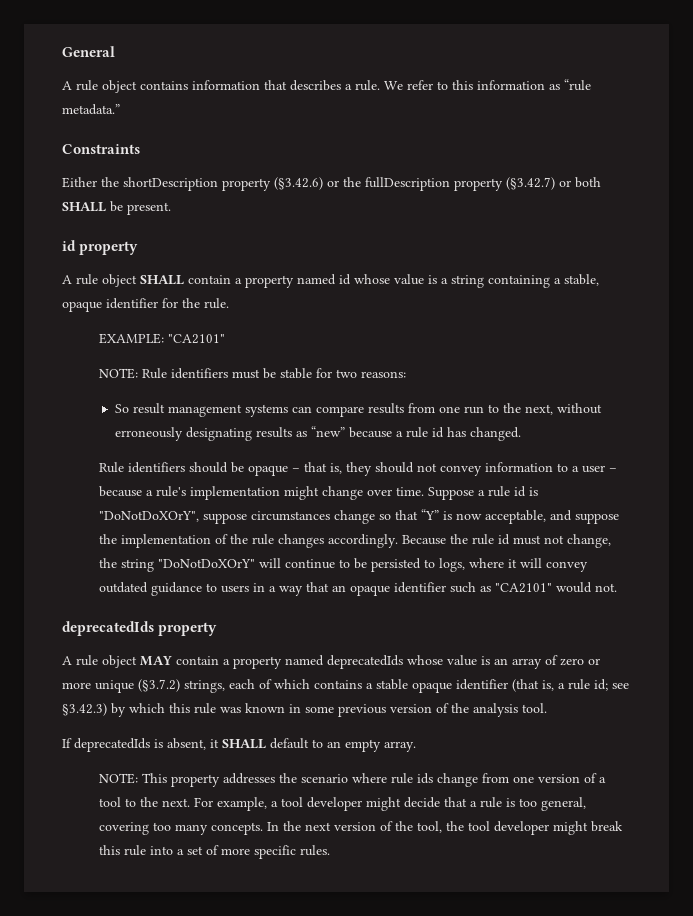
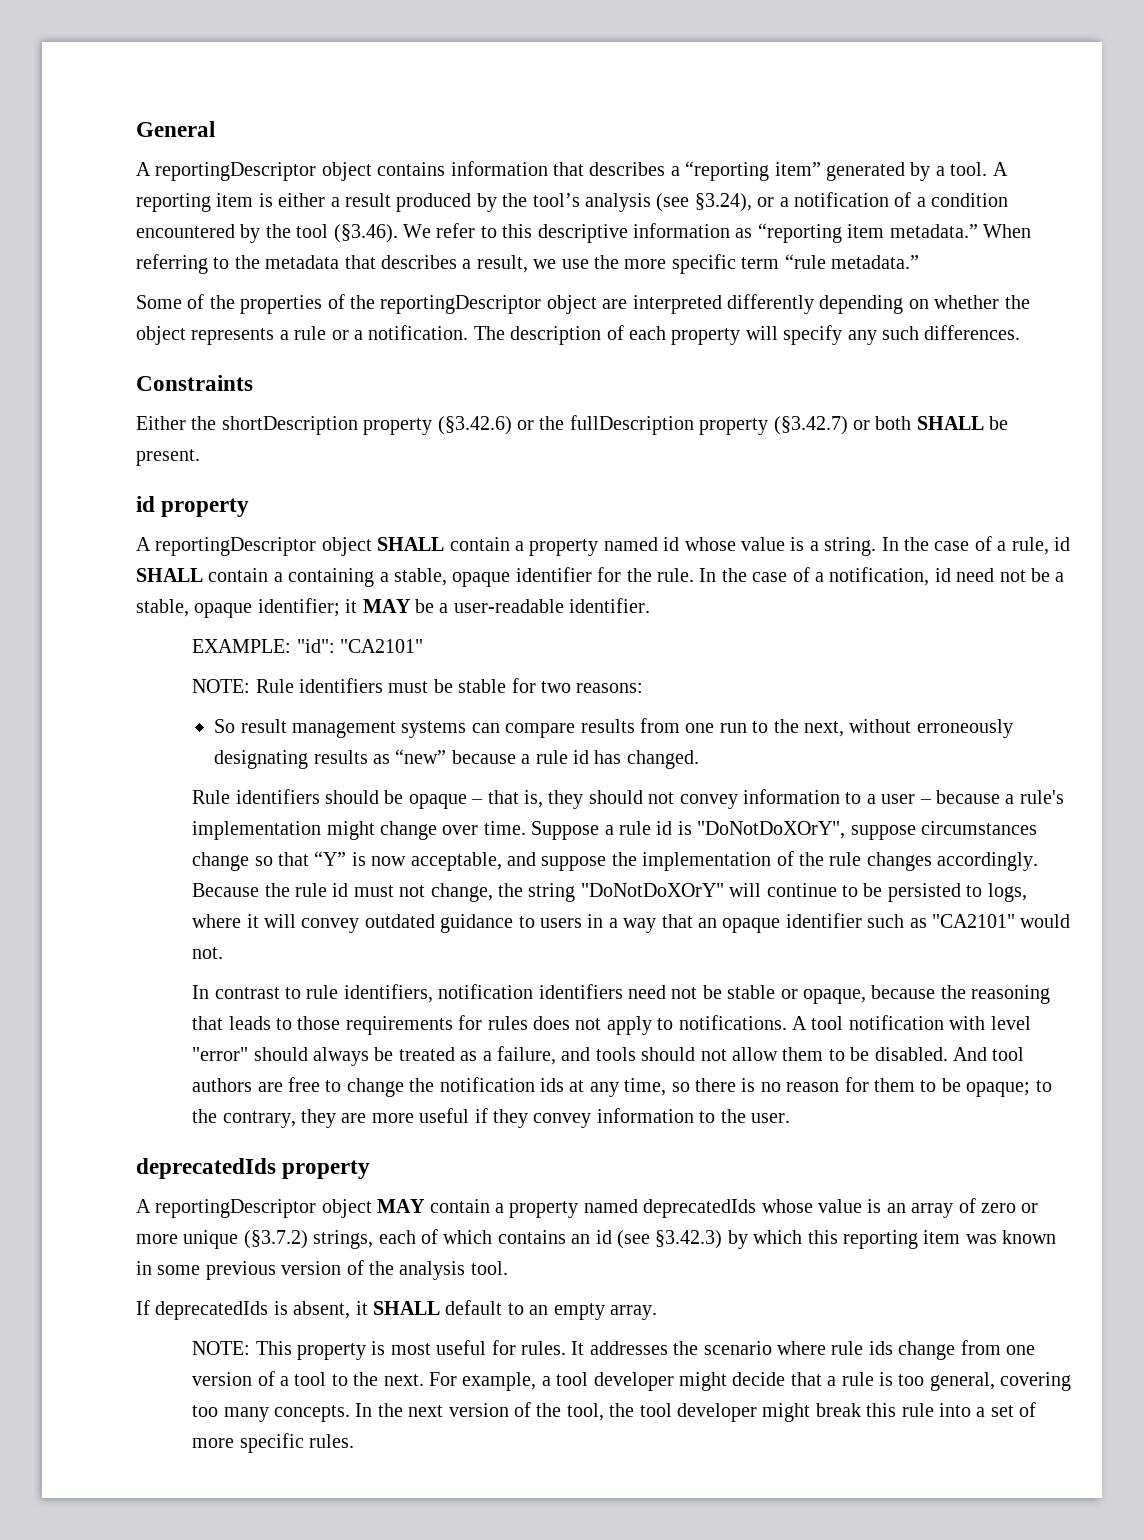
- A rule object contains information that describes a rule. We refer to this information as “rule metadata.”
+ A reportingDescriptor object contains information that describes a “reporting item” generated by a tool. A reporting item is either a result produced by the tool’s analysis (see §3.24), or a notification of a condition encountered by the tool (§3.46). We refer to this descriptive information as “reporting item metadata.” When referring to the metadata that describes a result, we use the more specific term “rule metadata.”
+ Some of the properties of the reportingDescriptor object are interpreted differently depending on whether the object represents a rule or a notification. The description of each property will specify any such differences.
- A rule object SHALL contain a property named id whose value is a string containing a stable, opaque identifier for the rule.
+ A reportingDescriptor object SHALL contain a property named id whose value is a string. In the case of a rule, id SHALL contain a containing a stable, opaque identifier for the rule. In the case of a notification, id need not be a stable, opaque identifier; it MAY be a user-readable identifier.
- EXAMPLE: "CA2101"
+ EXAMPLE: "id": "CA2101"
+ In contrast to rule identifiers, notification identifiers need not be stable or opaque, because the reasoning that leads to those requirements for rules does not apply to notifications. A tool notification with level "error" should always be treated as a failure, and tools should not allow them to be disabled. And tool authors are free to change the notification ids at any time, so there is no reason for them to be opaque; to the contrary, they are more useful if they convey information to the user.
- A rule object MAY contain a property named deprecatedIds whose value is an array of zero or more unique (§3.7.2) strings, each of which contains a stable opaque identifier (that is, a rule id; see §3.42.3) by which this rule was known in some previous version of the analysis tool.
+ A reportingDescriptor object MAY contain a property named deprecatedIds whose value is an array of zero or more unique (§3.7.2) strings, each of which contains an id (see §3.42.3) by which this reporting item was known in some previous version of the analysis tool.
- NOTE: This property addresses the scenario where rule ids change from one version of a tool to the next.
+ NOTE: This property is most useful for rules. It addresses the scenario where rule ids change from one version of a tool to the next.

